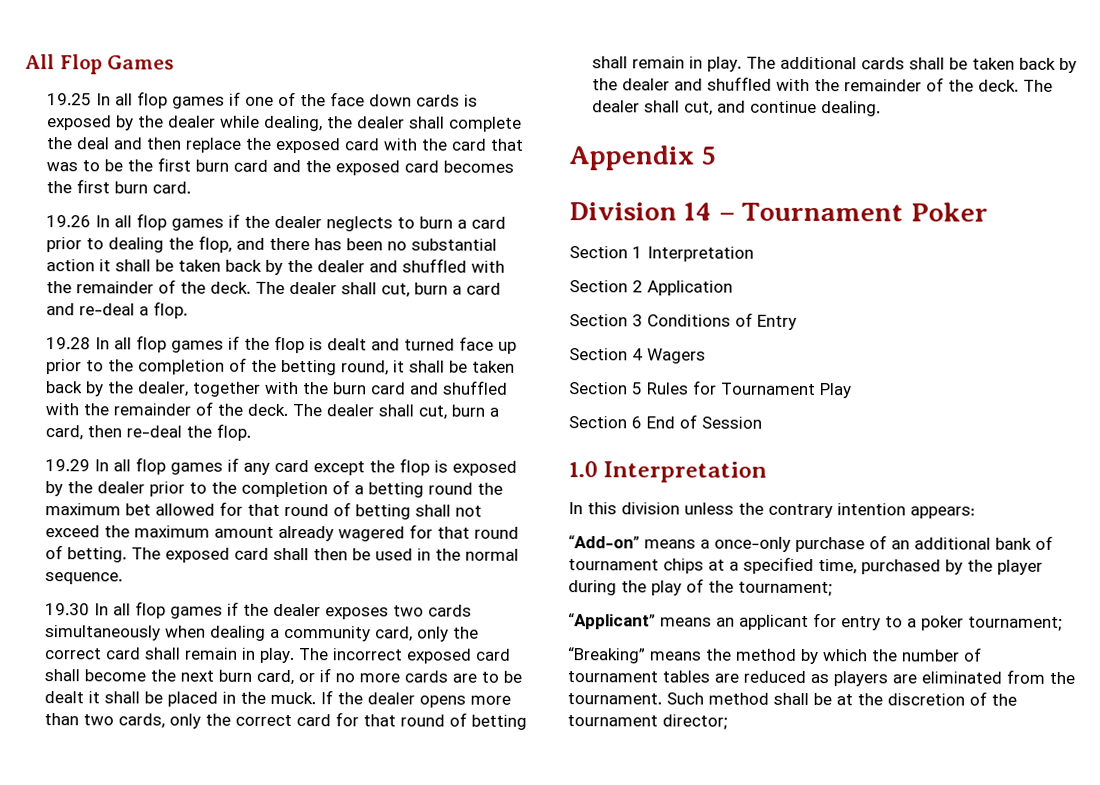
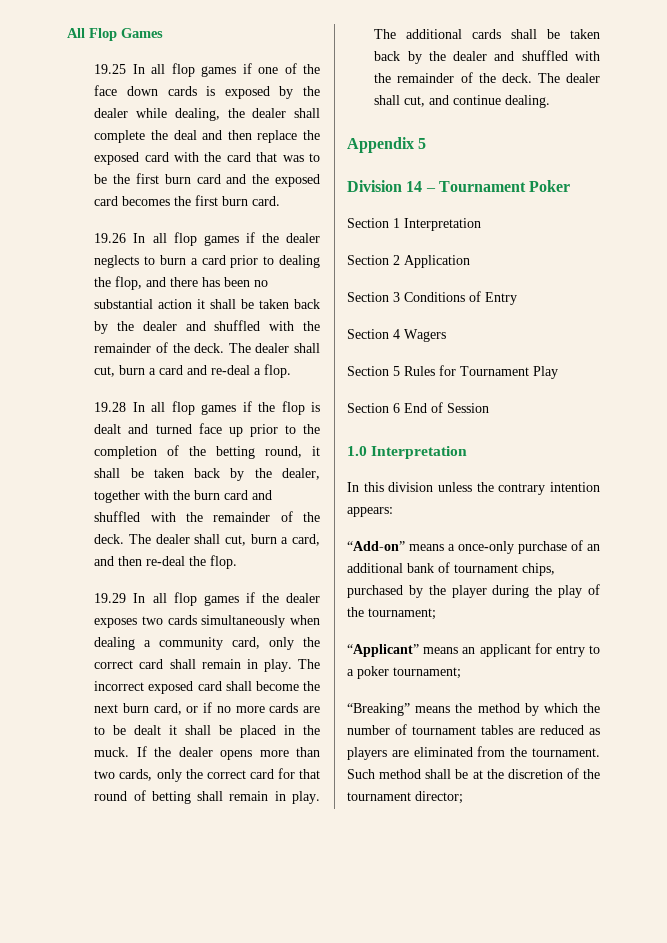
- The dealer shall cut, burn a card, then re-deal the flop.
+ The dealer shall cut, burn a card, and then re-deal the flop.
- 19.29 In all flop games if any card except the flop is exposed by the dealer prior to the completion of a betting round the maximum bet allowed for that round of betting shall not exceed the maximum amount already wagered for that round of betting. The exposed card shall then be used in the normal sequence.
- 19.30 In all flop games if the dealer exposes two cards simultaneously when dealing a community card, only the correct card shall remain in play.
+ 19.29 In all flop games if the dealer exposes two cards simultaneously when dealing a community card, only the correct card shall remain in play.
- “Add-on” means a once-only purchase of an additional bank of tournament chips at a specified time, purchased by the player during the play of the tournament;
+ “Add-on” means a once-only purchase of an additional bank of tournament chips, purchased by the player during the play of the tournament;

